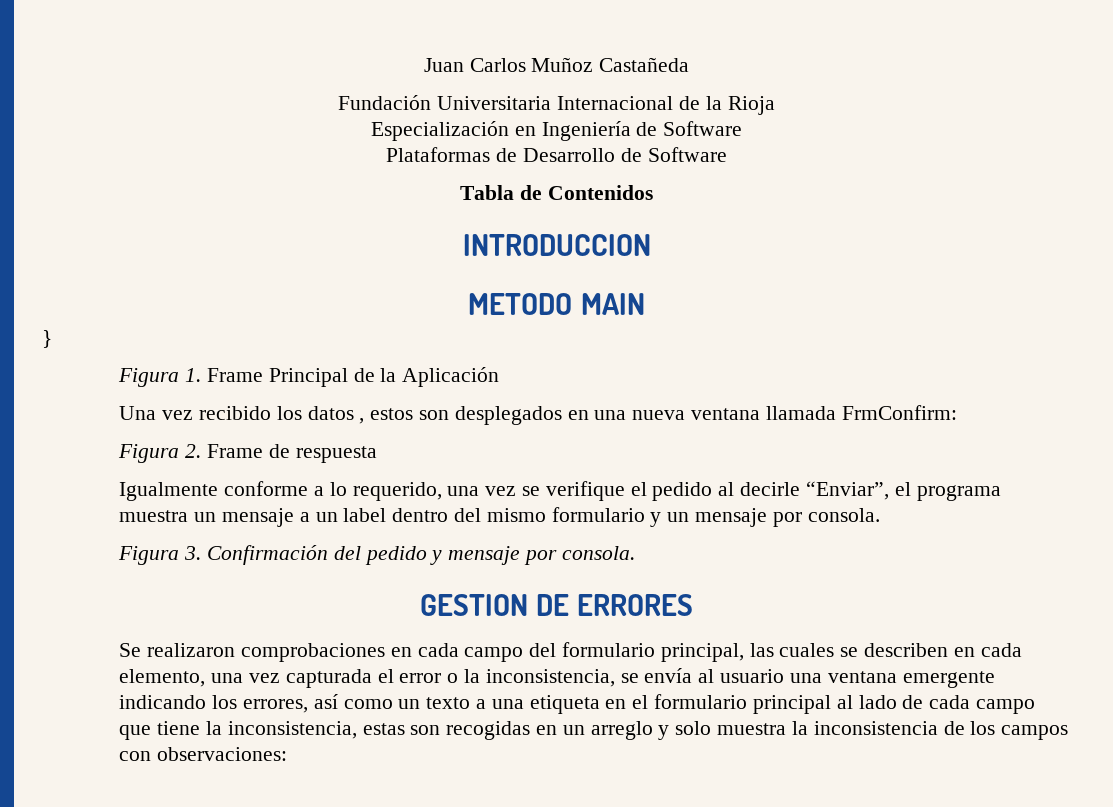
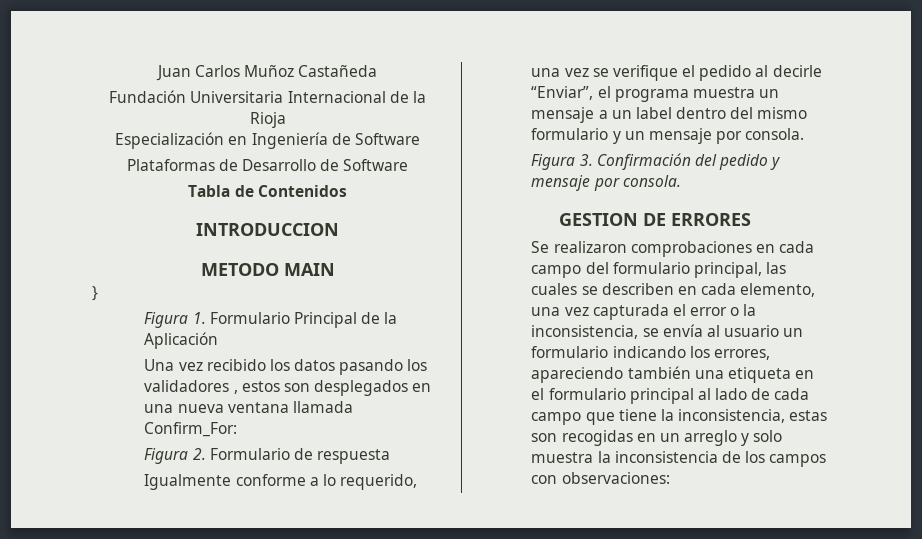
- Figura 1. Frame Principal de la Aplicación
+ Figura 1. Formulario Principal de la Aplicación
- Una vez recibido los datos , estos son desplegados en una nueva ventana llamada FrmConfirm:
+ Una vez recibido los datos pasando los validadores , estos son desplegados en una nueva ventana llamada Confirm_For:
- Figura 2. Frame de respuesta
+ Figura 2. Formulario de respuesta
- Se realizaron comprobaciones en cada campo del formulario principal, las cuales se describen en cada elemento, una vez capturada el error o la inconsistencia, se envía al usuario una ventana emergente indicando los errores, así como un texto a una etiqueta en el formulario principal al lado de cada campo que tiene la inconsistencia, estas son recogidas en un arreglo y solo muestra la inconsistencia de los campos con observaciones:
+ Se realizaron comprobaciones en cada campo del formulario principal, las cuales se describen en cada elemento, una vez capturada el error o la inconsistencia, se envía al usuario un formulario indicando los errores, apareciendo también una etiqueta en el formulario principal al lado de cada campo que tiene la inconsistencia, estas son recogidas en un arreglo y solo muestra la inconsistencia de los campos con observaciones:

